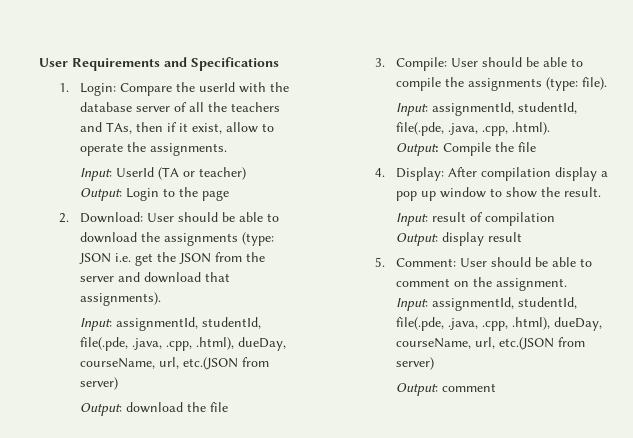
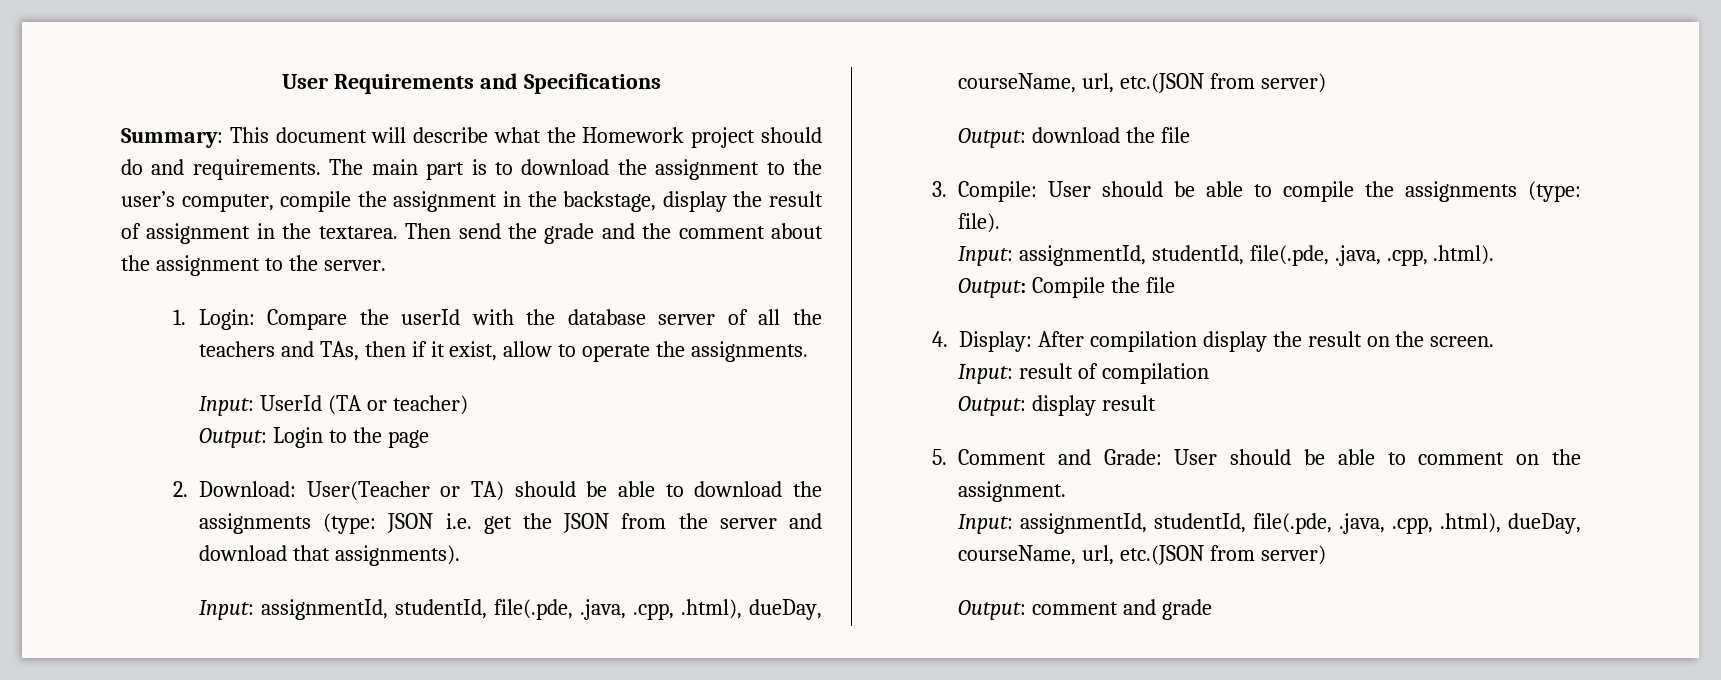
+ Summary: This document will describe what the Homework project should do and requirements. The main part is to download the assignment to the user’s computer, compile the assignment in the backstage, display the result of assignment in the textarea. Then send the grade and the comment about the assignment to the server.
- 2. Download: User should be able to download the assignments (type: JSON i.e. get the JSON from the server and download that assignments).
+ 2. Download: User(Teacher or TA) should be able to download the assignments (type: JSON i.e. get the JSON from the server and download that assignments).
- 4. Display: After compilation display a pop up window to show the result.
+ 4. Display: After compilation display the result on the screen.
- 5. Comment: User should be able to comment on the assignment.
+ 5. Comment and Grade: User should be able to comment on the assignment.
- Output: comment
+ Output: comment and grade

